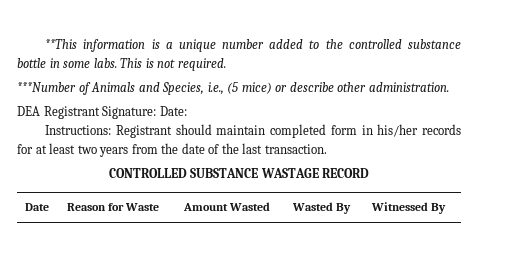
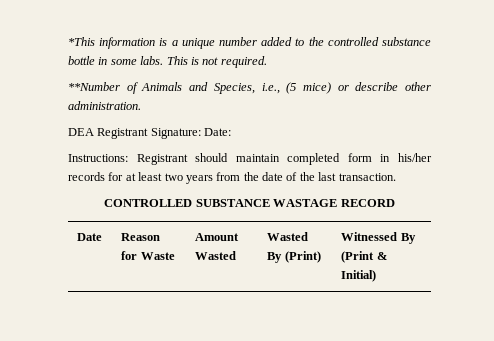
- **This information is a unique number added to the controlled substance bottle in some labs.
+ *This information is a unique number added to the controlled substance bottle in some labs.
- ***Number of Animals and Species, i.e., (5 mice) or describe other administration.
+ **Number of Animals and Species, i.e., (5 mice) or describe other administration.
- Date | Reason for Waste | Amount Wasted | Wasted By | Witnessed By
+ Date | Reason for Waste | Amount Wasted | Wasted By (Print) | Witnessed By (Print & Initial)

